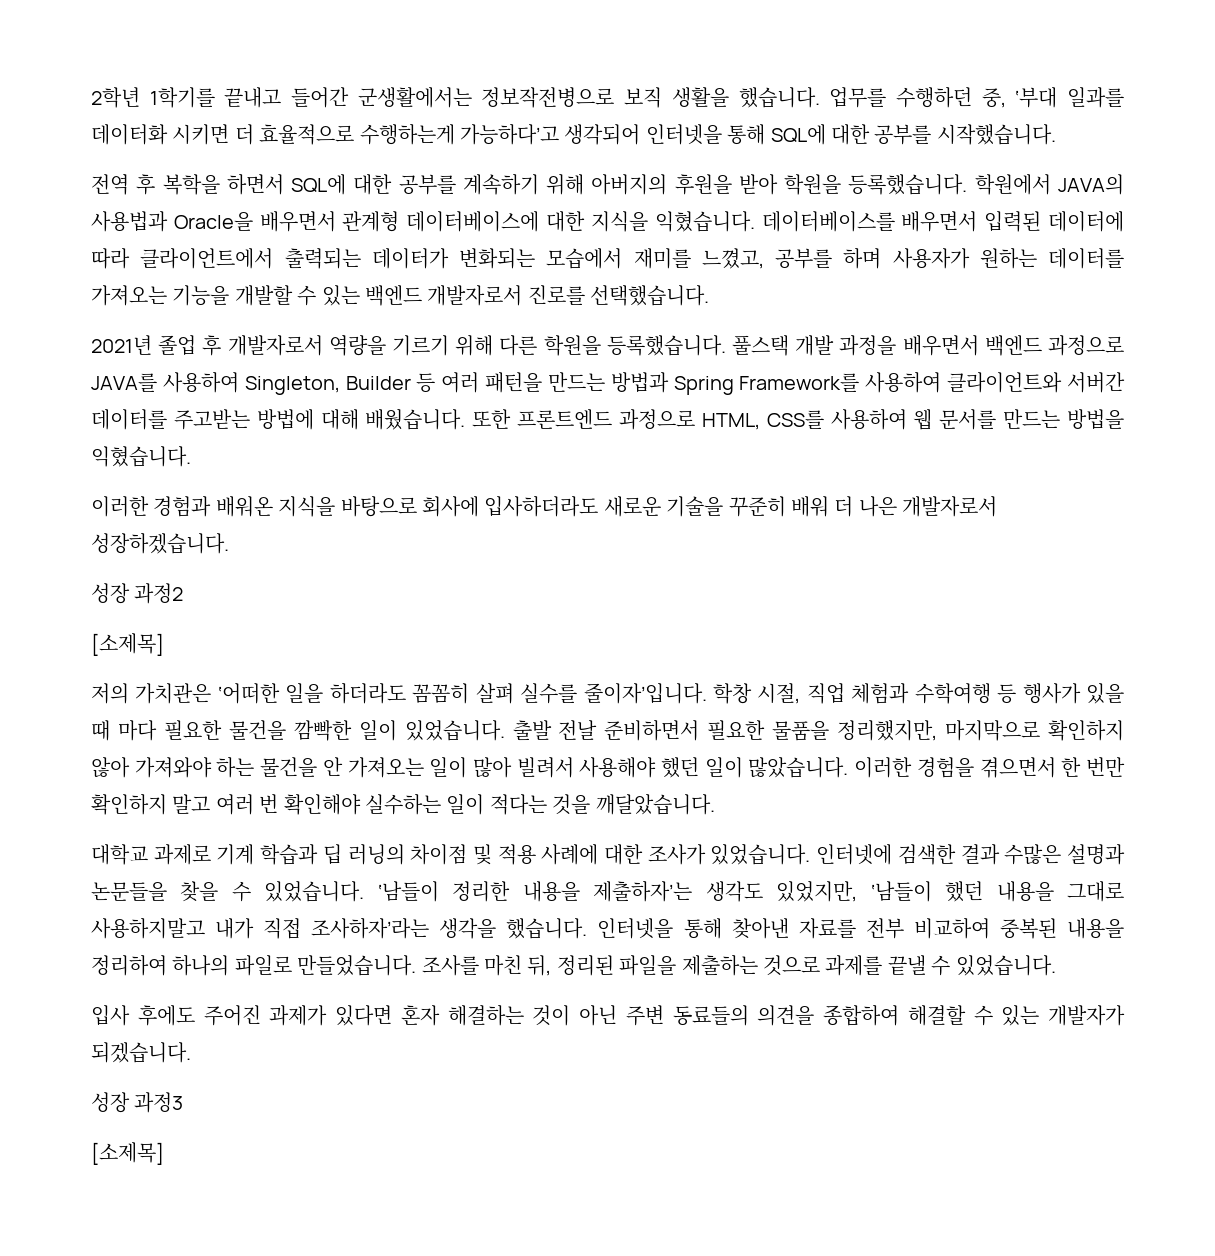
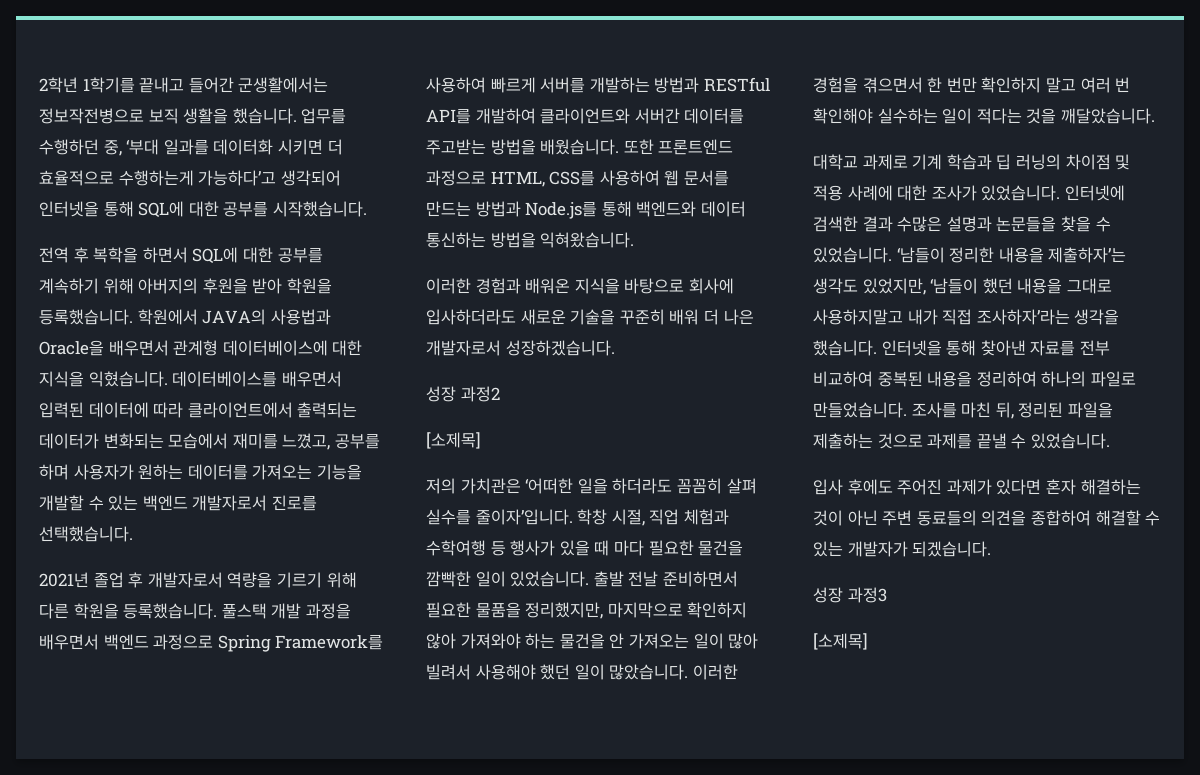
- 풀스택 개발 과정을 배우면서 백엔드 과정으로 JAVA를 사용하여 Singleton, Builder 등 여러 패턴을 만드는 방법과 Spring Framework를 사용하여 클라이언트와 서버간 데이터를 주고받는 방법에 대해 배웠습니다.
+ 풀스택 개발 과정을 배우면서 백엔드 과정으로 Spring Framework를 사용하여 빠르게 서버를 개발하는 방법과 RESTful API를 개발하여 클라이언트와 서버간 데이터를 주고받는 방법을 배웠습니다.
- 또한 프론트엔드 과정으로 HTML, CSS를 사용하여 웹 문서를 만드는 방법을 익혔습니다.
+ 또한 프론트엔드 과정으로 HTML, CSS를 사용하여 웹 문서를 만드는 방법과 Node.js를 통해 백엔드와 데이터 통신하는 방법을 익혀왔습니다.

